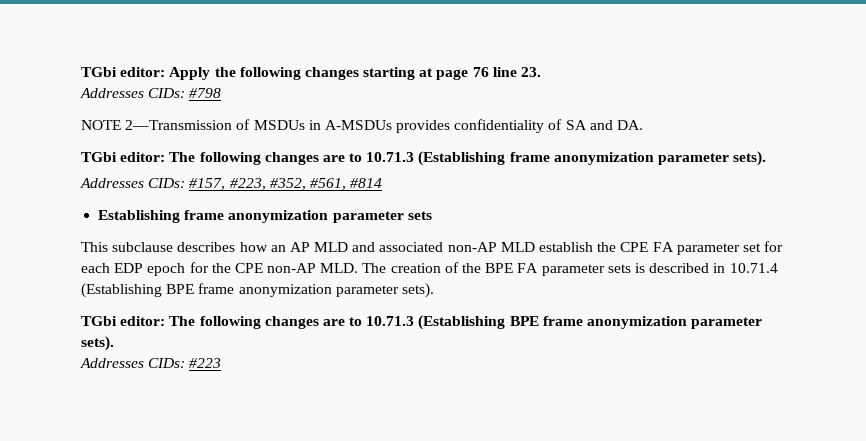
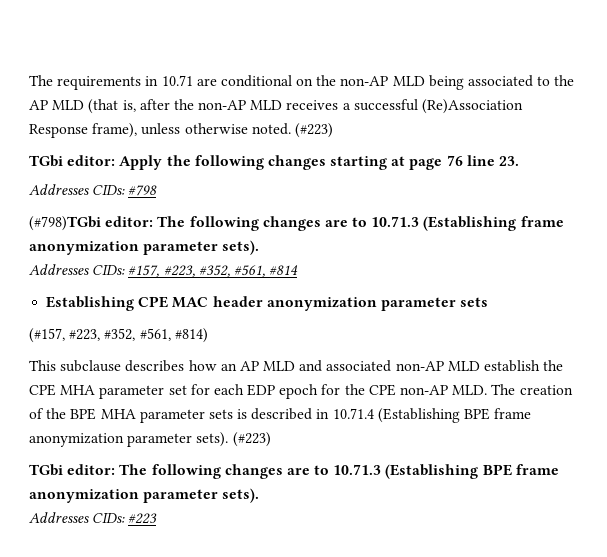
+ The requirements in 10.71 are conditional on the non-AP MLD being associated to the AP MLD (that is, after the non-AP MLD receives a successful (Re)Association Response frame), unless otherwise noted. (#223)
- NOTE 2—Transmission of MSDUs in A-MSDUs provides confidentiality of SA and DA.
- TGbi editor: The following changes are to 10.71.3 (Establishing frame anonymization parameter sets).
+ (#798)TGbi editor: The following changes are to 10.71.3 (Establishing frame anonymization parameter sets).
- Establishing frame anonymization parameter sets
+ Establishing CPE MAC header anonymization parameter sets
+ (#157, #223, #352, #561, #814)
- This subclause describes how an AP MLD and associated non-AP MLD establish the CPE FA parameter set for each EDP epoch for the CPE non-AP MLD. The creation of the BPE FA parameter sets is described in 10.71.4 (Establishing BPE frame anonymization parameter sets).
+ This subclause describes how an AP MLD and associated non-AP MLD establish the CPE MHA parameter set for each EDP epoch for the CPE non-AP MLD. The creation of the BPE MHA parameter sets is described in 10.71.4 (Establishing BPE frame anonymization parameter sets). (#223)

